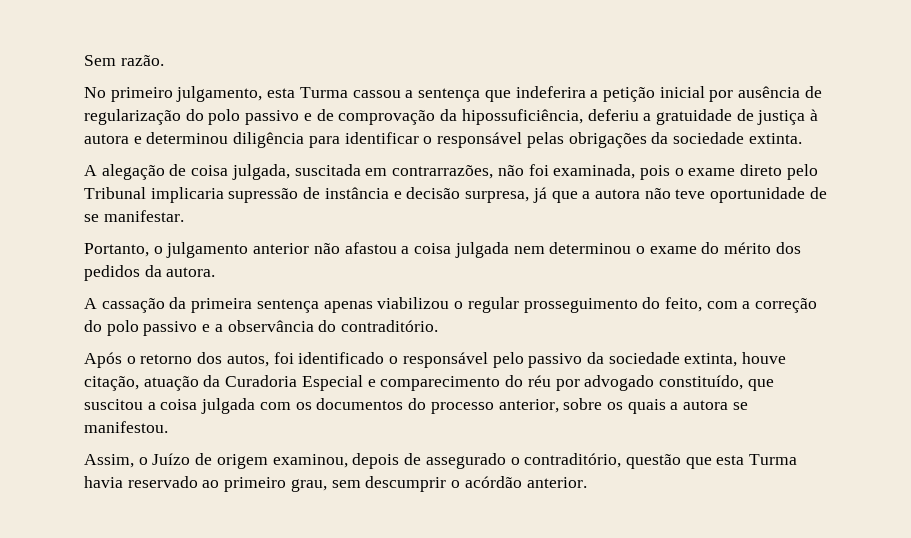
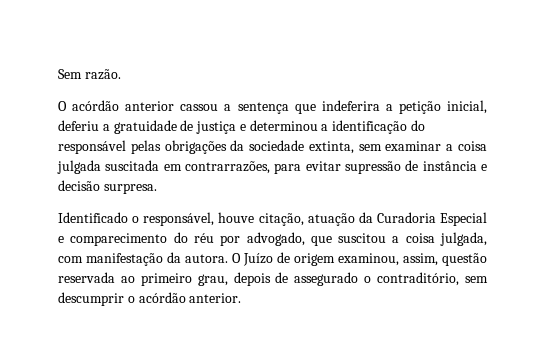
- No primeiro julgamento, esta Turma cassou a sentença que indeferira a petição inicial por ausência de regularização do polo passivo e de comprovação da hipossuficiência, deferiu a gratuidade de justiça à autora e determinou diligência para identificar o responsável pelas obrigações da sociedade extinta.
- A alegação de coisa julgada, suscitada em contrarrazões, não foi examinada, pois o exame direto pelo Tribunal implicaria supressão de instância e decisão surpresa, já que a autora não teve oportunidade de se manifestar.
- Portanto, o julgamento anterior não afastou a coisa julgada nem determinou o exame do mérito dos pedidos da autora.
- A cassação da primeira sentença apenas viabilizou o regular prosseguimento do feito, com a correção do polo passivo e a observância do contraditório.
- Após o retorno dos autos, foi identificado o responsável pelo passivo da sociedade extinta, houve citação, atuação da Curadoria Especial e comparecimento do réu por advogado constituído, que suscitou a coisa julgada com os documentos do processo anterior, sobre os quais a autora se manifestou.
- Assim, o Juízo de origem examinou, depois de assegurado o contraditório, questão que esta Turma havia reservado ao primeiro grau, sem descumprir o acórdão anterior.
+ O acórdão anterior cassou a sentença que indeferira a petição inicial, deferiu a gratuidade de justiça e determinou a identificação do responsável pelas obrigações da sociedade extinta, sem examinar a coisa julgada suscitada em contrarrazões, para evitar supressão de instância e decisão surpresa.
+ Identificado o responsável, houve citação, atuação da Curadoria Especial e comparecimento do réu por advogado, que suscitou a coisa julgada, com manifestação da autora. O Juízo de origem examinou, assim, questão reservada ao primeiro grau, depois de assegurado o contraditório, sem descumprir o acórdão anterior.

